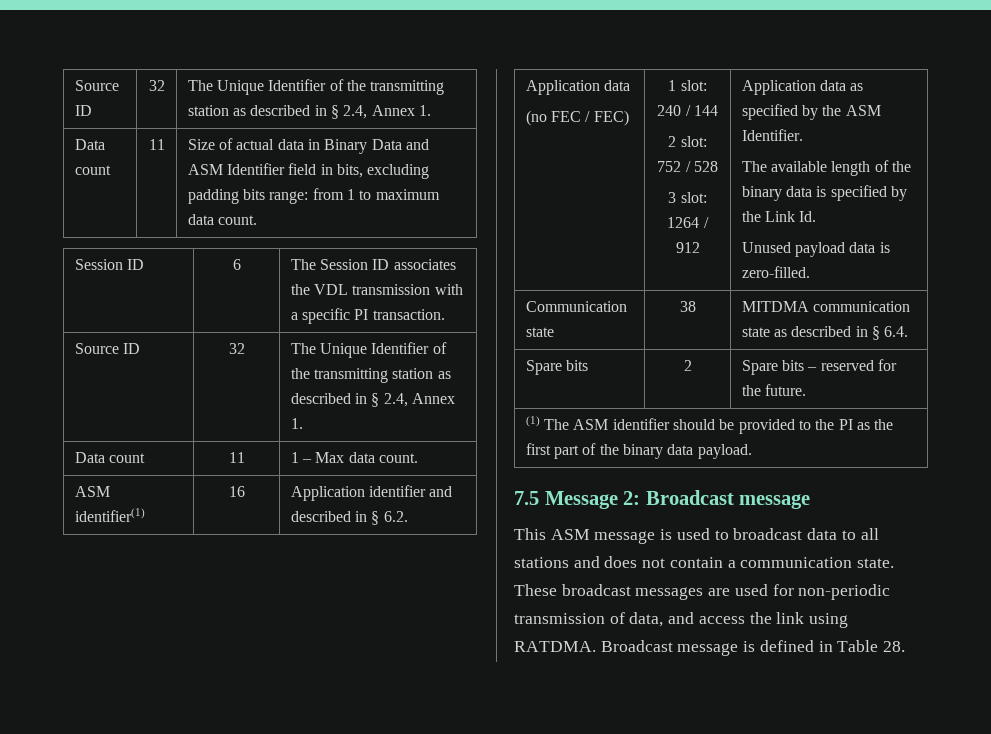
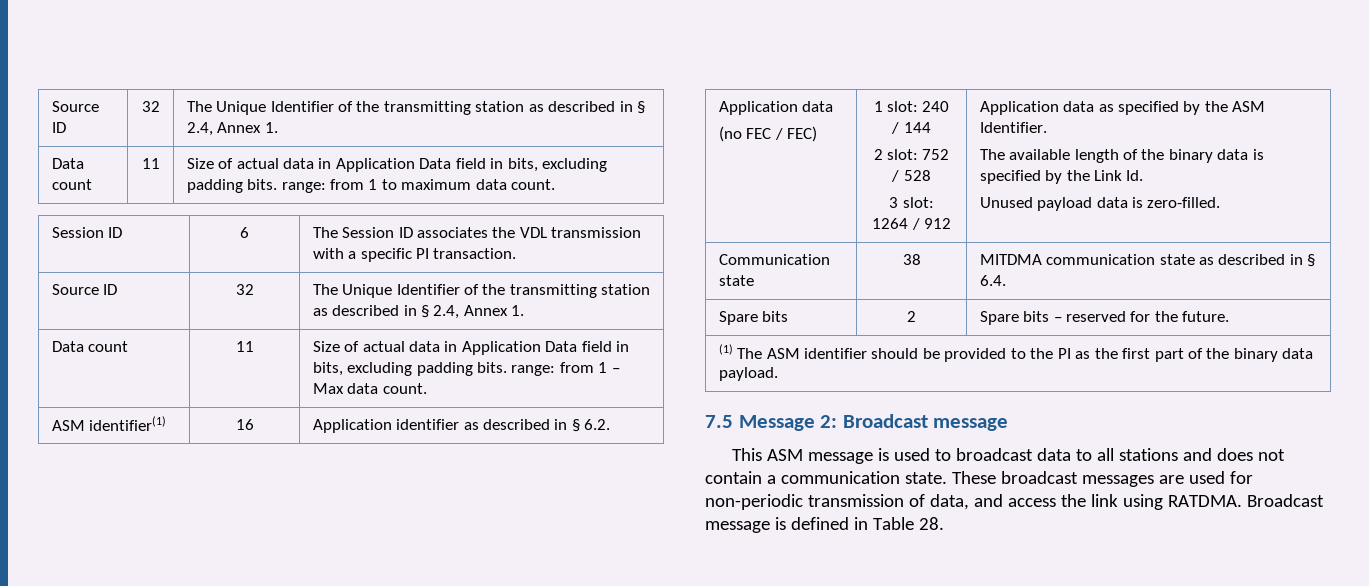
- Data count | 11 | Size of actual data in Binary Data and ASM Identifier field in bits, excluding padding bits range: from 1 to maximum data count.
+ Data count | 11 | Size of actual data in Application Data field in bits, excluding padding bits. range: from 1 to maximum data count.
- Data count | 11 | 1 – Max data count.
+ Data count | 11 | Size of actual data in Application Data field in bits, excluding padding bits. range: from 1 – Max data count.
- ASM identifier(1) | 16 | Application identifier and described in § 6.2.
+ ASM identifier(1) | 16 | Application identifier as described in § 6.2.

